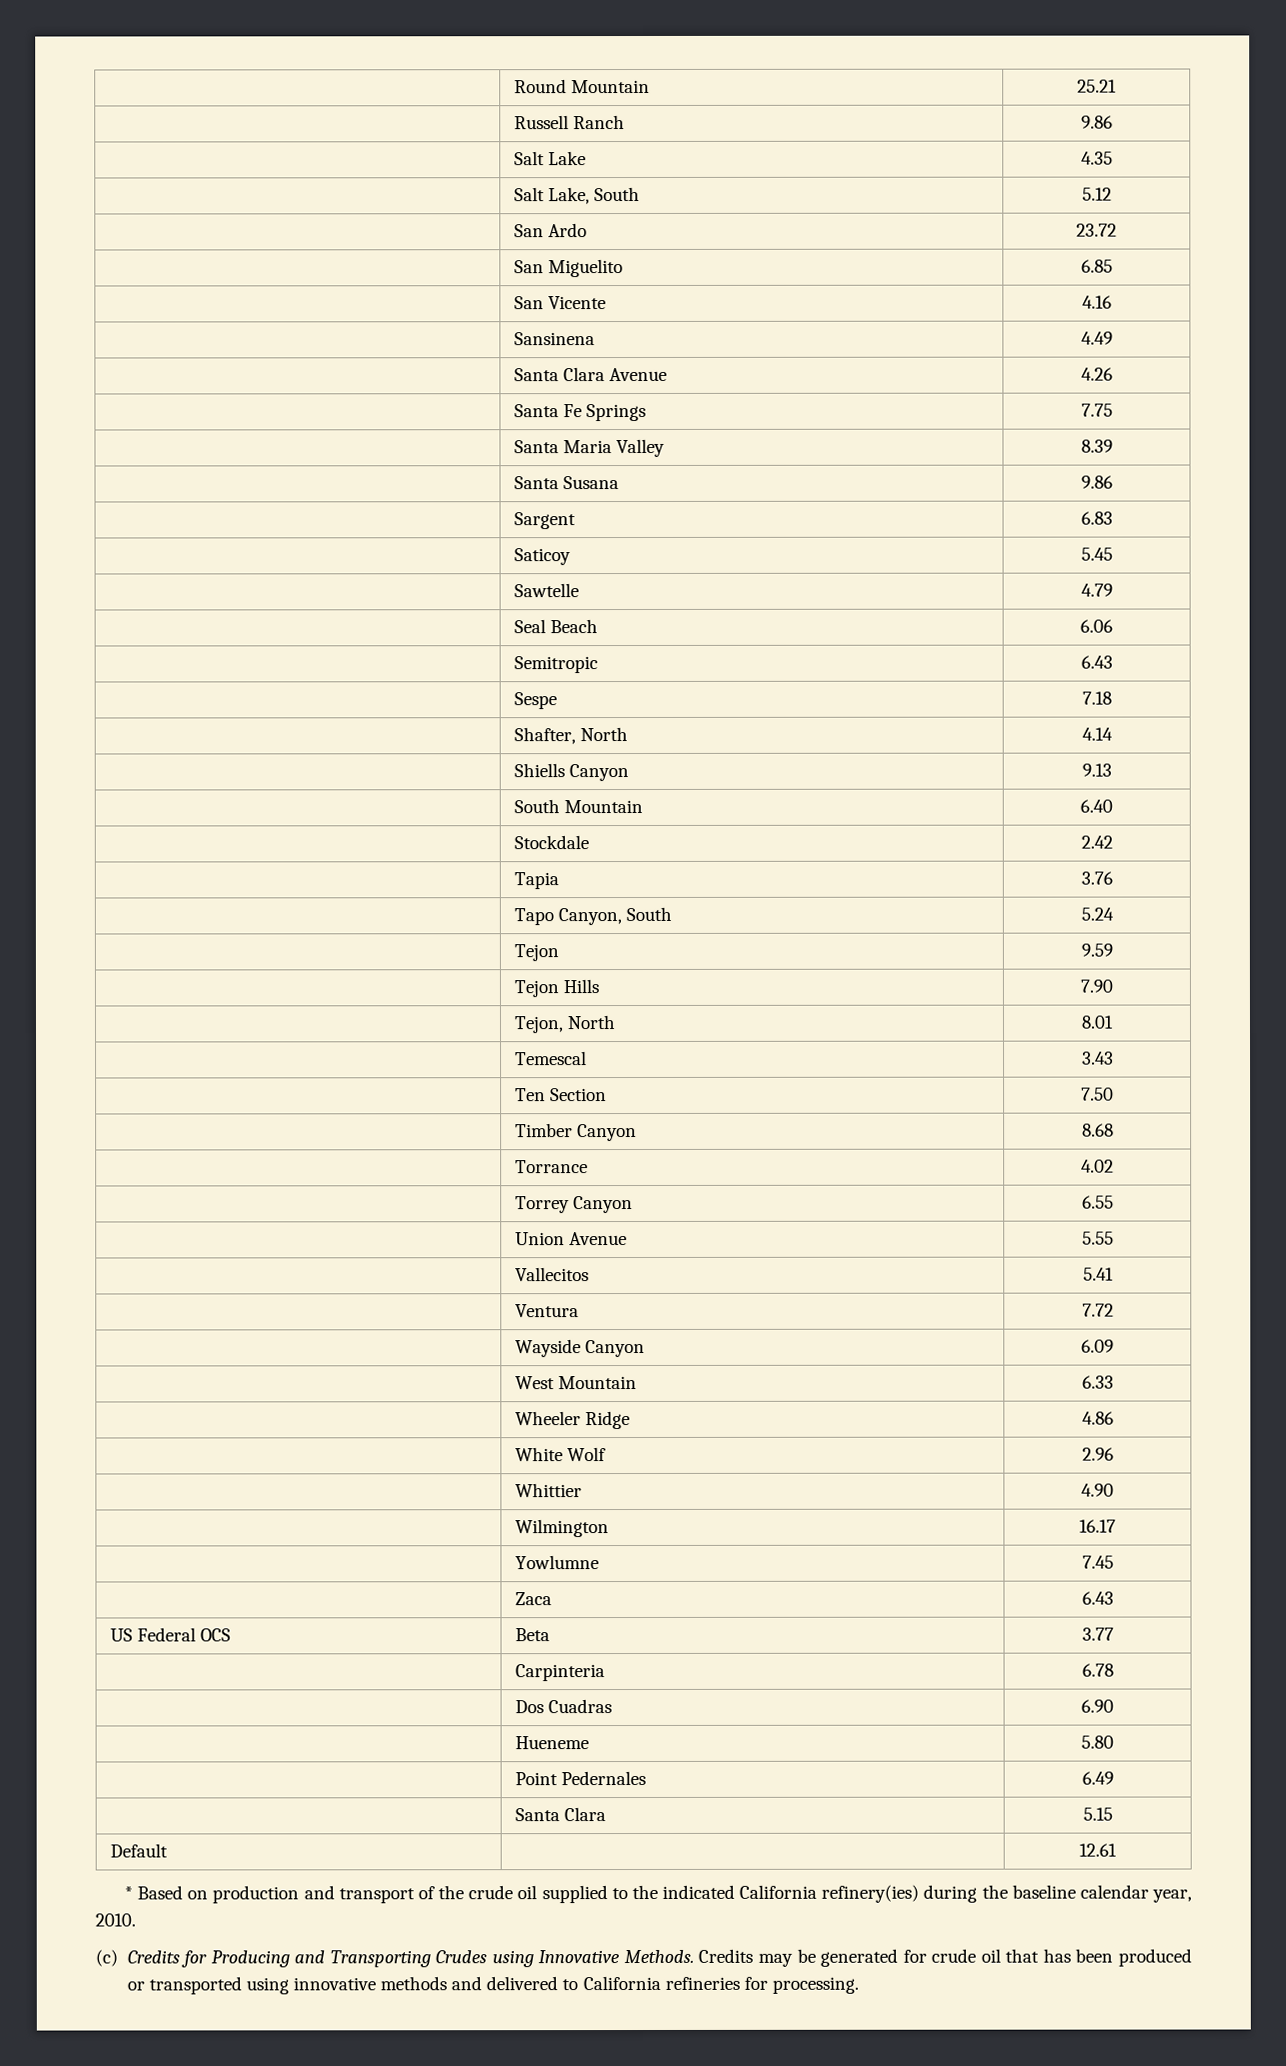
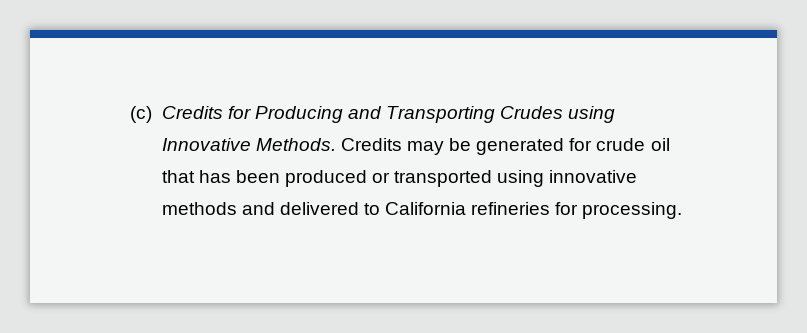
- | Round Mountain | 25.21
- | Russell Ranch | 9.86
- | Salt Lake | 4.35
- | Salt Lake, South | 5.12
- | San Ardo | 23.72
- | San Miguelito | 6.85
- | San Vicente | 4.16
- | Sansinena | 4.49
- | Santa Clara Avenue | 4.26
- | Santa Fe Springs | 7.75
- | Santa Maria Valley | 8.39
- | Santa Susana | 9.86
- | Sargent | 6.83
- | Saticoy | 5.45
- | Sawtelle | 4.79
- | Seal Beach | 6.06
- | Semitropic | 6.43
- | Sespe | 7.18
- | Shafter, North | 4.14
- | Shiells Canyon | 9.13
- | South Mountain | 6.40
- | Stockdale | 2.42
- | Tapia | 3.76
- | Tapo Canyon, South | 5.24
- | Tejon | 9.59
- | Tejon Hills | 7.90
- | Tejon, North | 8.01
- | Temescal | 3.43
- | Ten Section | 7.50
- | Timber Canyon | 8.68
- | Torrance | 4.02
- | Torrey Canyon | 6.55
- | Union Avenue | 5.55
- | Vallecitos | 5.41
- | Ventura | 7.72
- | Wayside Canyon | 6.09
- | West Mountain | 6.33
- | Wheeler Ridge | 4.86
- | White Wolf | 2.96
- | Whittier | 4.90
- | Wilmington | 16.17
- | Yowlumne | 7.45
- | Zaca | 6.43
- US Federal OCS | Beta | 3.77
- | Carpinteria | 6.78
- | Dos Cuadras | 6.90
- | Hueneme | 5.80
- | Point Pedernales | 6.49
- | Santa Clara | 5.15
- Default | | 12.61
- * Based on production and transport of the crude oil supplied to the indicated California refinery(ies) during the baseline calendar year, 2010.

